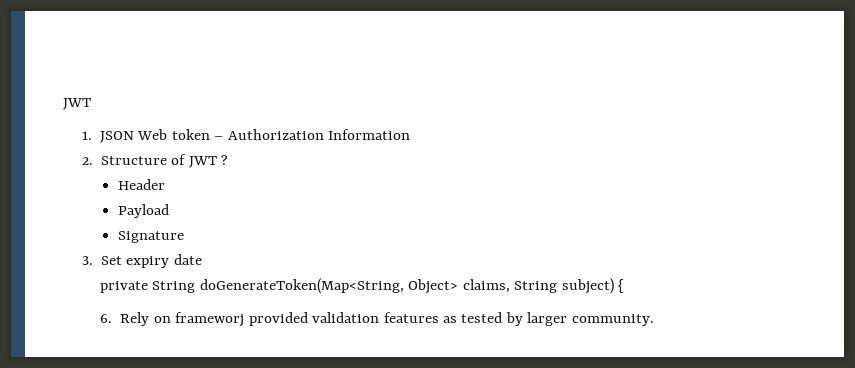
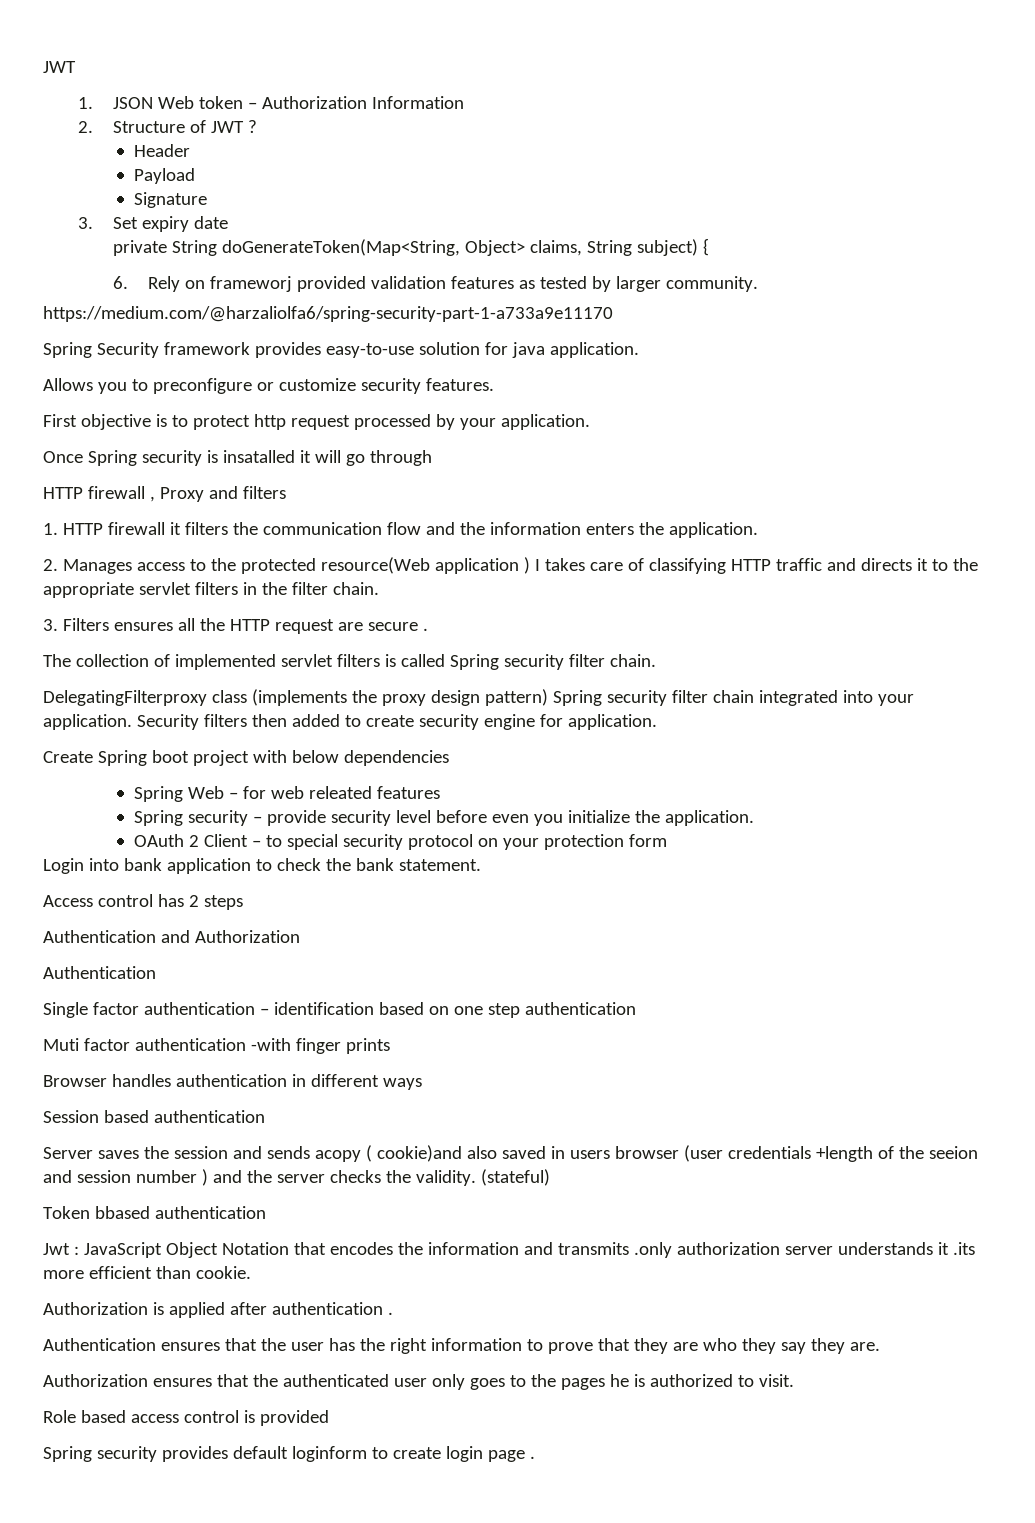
+ https://medium.com/@harzaliolfa6/spring-security-part-1-a733a9e11170
+ Spring Security framework provides easy-to-use solution for java application.
+ Allows you to preconfigure or customize security features.
+ First objective is to protect http request processed by your application.
+ Once Spring security is insatalled it will go through
+ HTTP firewall , Proxy and filters
+ 1. HTTP firewall it filters the communication flow and the information enters the application.
+ 2. Manages access to the protected resource(Web application ) I takes care of classifying HTTP traffic and directs it to the appropriate servlet filters in the filter chain.
+ 3. Filters ensures all the HTTP request are secure .
+ The collection of implemented servlet filters is called Spring security filter chain.
+ DelegatingFilterproxy class (implements the proxy design pattern) Spring security filter chain integrated into your application. Security filters then added to create security engine for application.
+ Create Spring boot project with below dependencies
+ Spring Web – for web releated features
+ Spring security – provide security level before even you initialize the application.
+ OAuth 2 Client – to special security protocol on your protection form
+ Login into bank application to check the bank statement.
+ Access control has 2 steps
+ Authentication and Authorization
+ Authentication
+ Single factor authentication – identification based on one step authentication
+ Muti factor authentication -with finger prints
+ Browser handles authentication in different ways
+ Session based authentication
+ Server saves the session and sends acopy ( cookie)and also saved in users browser (user credentials +length of the seeion and session number ) and the server checks the validity. (stateful)
+ Token bbased authentication
+ Jwt : JavaScript Object Notation that encodes the information and transmits .only authorization server understands it .its more efficient than cookie.
+ Authorization is applied after authentication .
+ Authentication ensures that the user has the right information to prove that they are who they say they are.
+ Authorization ensures that the authenticated user only goes to the pages he is authorized to visit.
+ Role based access control is provided
+ Spring security provides default loginform to create login page .

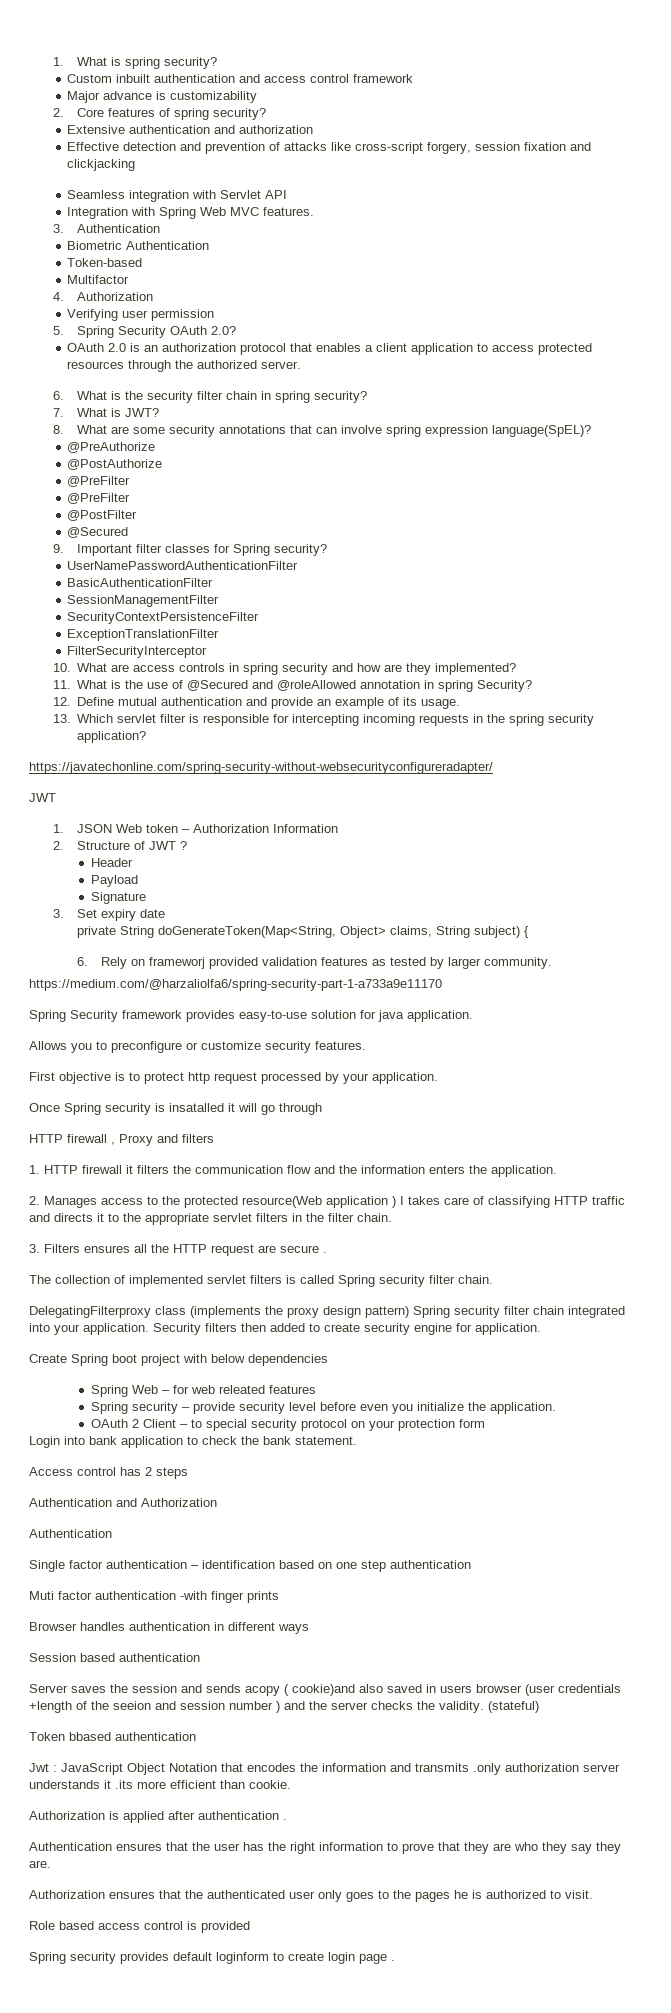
+ 1. What is spring security?
+ Custom inbuilt authentication and access control framework
+ Major advance is customizability
+ 2. Core features of spring security?
+ Extensive authentication and authorization
+ Effective detection and prevention of attacks like cross-script forgery, session fixation and clickjacking
+ Seamless integration with Servlet API
+ Integration with Spring Web MVC features.
+ 3. Authentication
+ Biometric Authentication
+ Token-based
+ Multifactor
+ 4. Authorization
+ Verifying user permission
+ 5. Spring Security OAuth 2.0?
+ OAuth 2.0 is an authorization protocol that enables a client application to access protected resources through the authorized server.
+ 6. What is the security filter chain in spring security?
+ 7. What is JWT?
+ 8. What are some security annotations that can involve spring expression language(SpEL)?
+ @PreAuthorize
+ @PostAuthorize
+ @PreFilter
+ @PreFilter
+ @PostFilter
+ @Secured
+ 9. Important filter classes for Spring security?
+ UserNamePasswordAuthenticationFilter
+ BasicAuthenticationFilter
+ SessionManagementFilter
+ SecurityContextPersistenceFilter
+ ExceptionTranslationFilter
+ FilterSecurityInterceptor
+ 10. What are access controls in spring security and how are they implemented?
+ 11. What is the use of @Secured and @roleAllowed annotation in spring Security?
+ 12. Define mutual authentication and provide an example of its usage.
+ 13. Which servlet filter is responsible for intercepting incoming requests in the spring security application?
+ https://javatechonline.com/spring-security-without-websecurityconfigureradapter/

